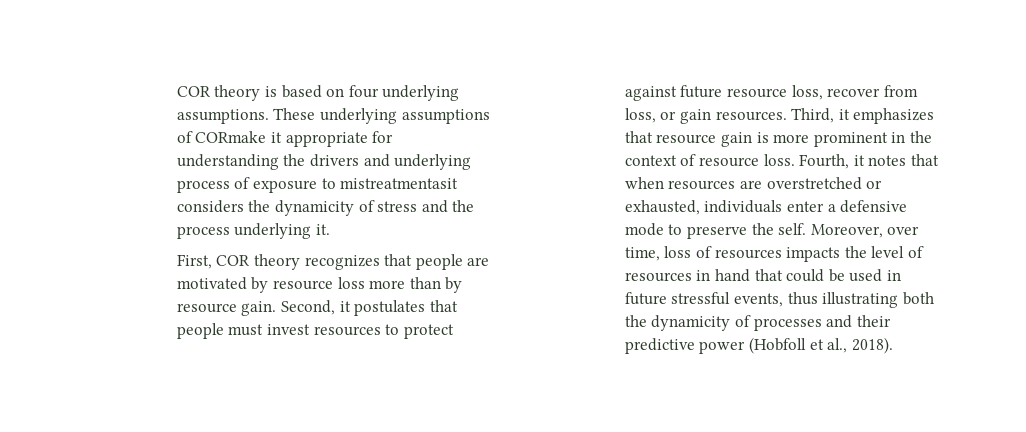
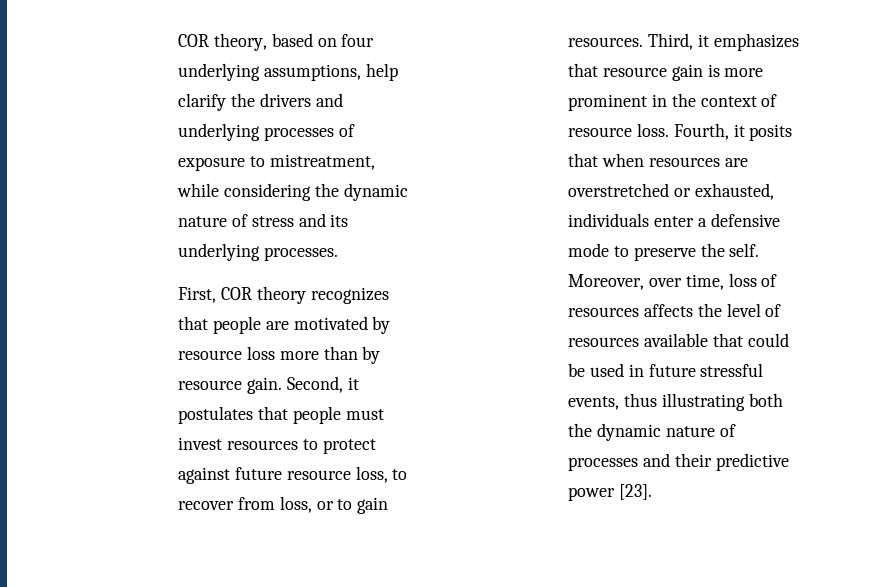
- COR theory is based on four underlying assumptions. These underlying assumptions of CORmake it appropriate for understanding the drivers and underlying process of exposure to mistreatmentasit considers the dynamicity of stress and the process underlying it.
+ COR theory, based on four underlying assumptions, help clarify the drivers and underlying processes of exposure to mistreatment, while considering the dynamic nature of stress and its underlying processes.
- Second, it postulates that people must invest resources to protect against future resource loss, recover from loss, or gain resources.
+ Second, it postulates that people must invest resources to protect against future resource loss, to recover from loss, or to gain resources.
- Fourth, it notes that when resources are overstretched or exhausted, individuals enter a defensive mode to preserve the self.
+ Fourth, it posits that when resources are overstretched or exhausted, individuals enter a defensive mode to preserve the self.
- Moreover, over time, loss of resources impacts the level of resources in hand that could be used in future stressful events, thus illustrating both the dynamicity of processes and their predictive power (Hobfoll et al., 2018).
+ Moreover, over time, loss of resources affects the level of resources available that could be used in future stressful events, thus illustrating both the dynamic nature of processes and their predictive power [23].

